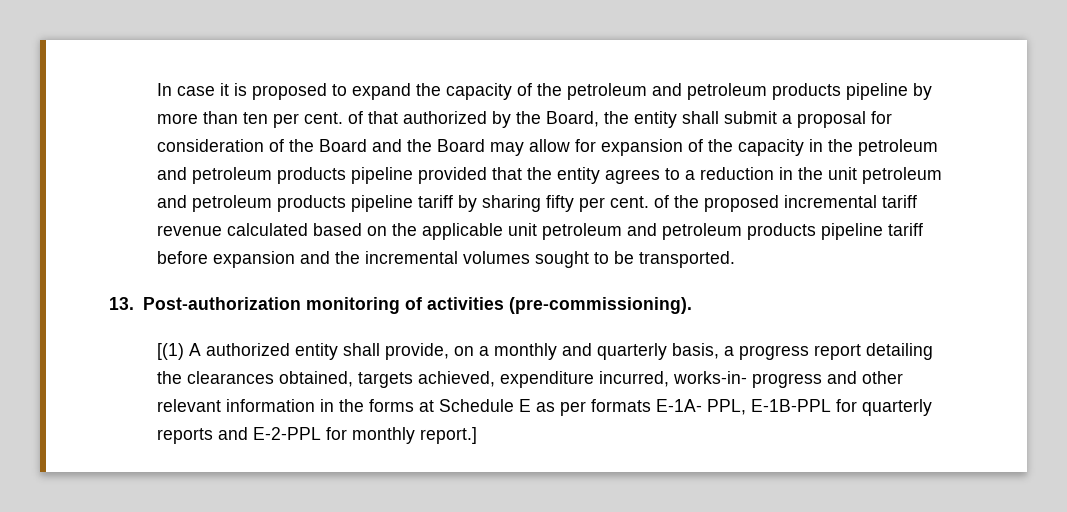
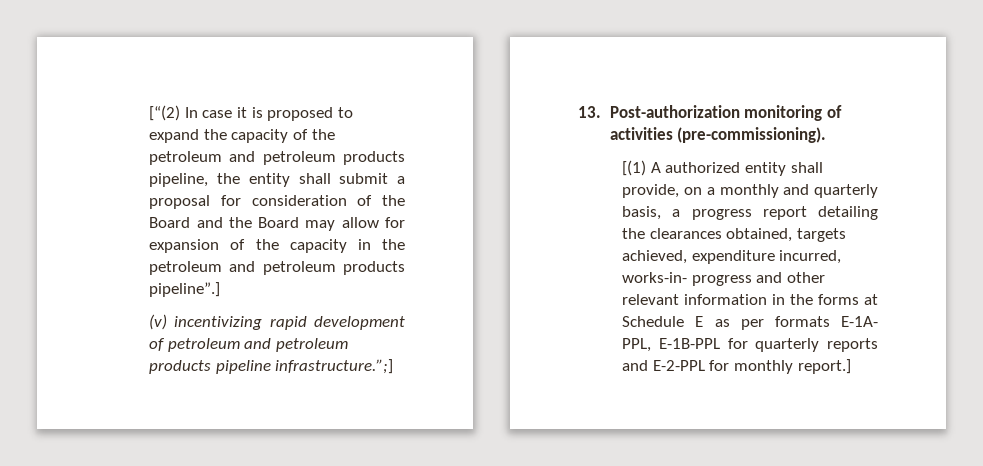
- In case it is proposed to expand the capacity of the petroleum and petroleum products pipeline by more than ten per cent. of that authorized by the Board, the entity shall submit a proposal for consideration of the Board and the Board may allow for expansion of the capacity in the petroleum and petroleum products pipeline provided that the entity agrees to a reduction in the unit petroleum and petroleum products pipeline tariff by sharing fifty per cent. of the proposed incremental tariff revenue calculated based on the applicable unit petroleum and petroleum products pipeline tariff before expansion and the incremental volumes sought to be transported.
+ [“(2) In case it is proposed to expand the capacity of the petroleum and petroleum products pipeline, the entity shall submit a proposal for consideration of the Board and the Board may allow for expansion of the capacity in the petroleum and petroleum products pipeline”.]
+ (v) incentivizing rapid development of petroleum and petroleum products pipeline infrastructure.”;]

